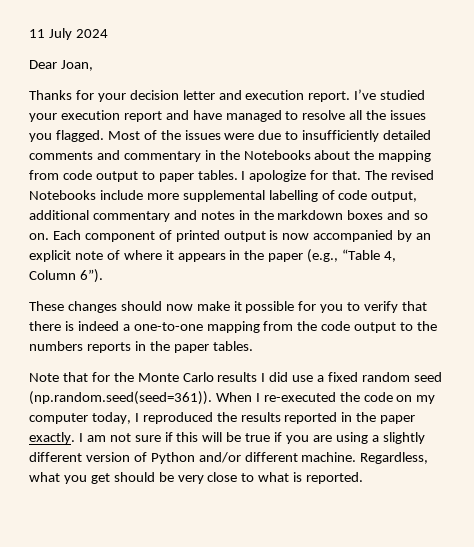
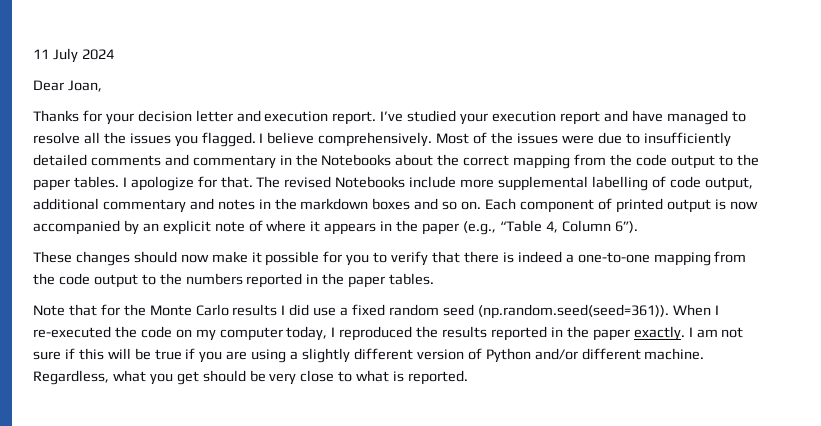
+ I believe comprehensively.
- Most of the issues were due to insufficiently detailed comments and commentary in the Notebooks about the mapping from code output to paper tables.
+ Most of the issues were due to insufficiently detailed comments and commentary in the Notebooks about the correct mapping from the code output to the paper tables.
- These changes should now make it possible for you to verify that there is indeed a one-to-one mapping from the code output to the numbers reports in the paper tables.
+ These changes should now make it possible for you to verify that there is indeed a one-to-one mapping from the code output to the numbers reported in the paper tables.

